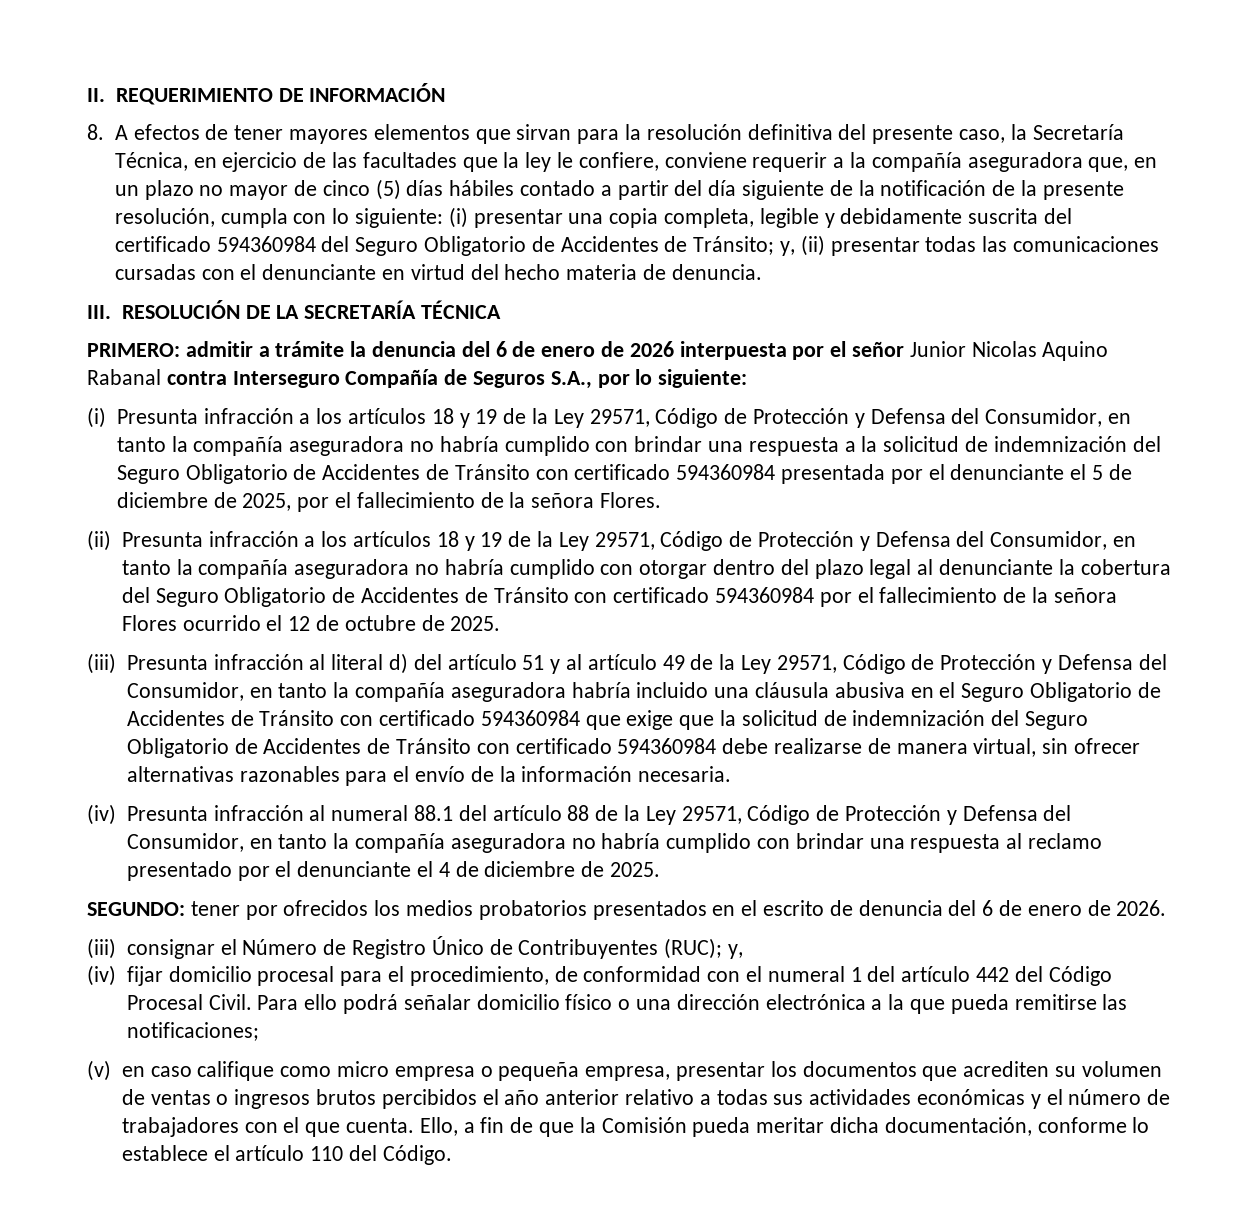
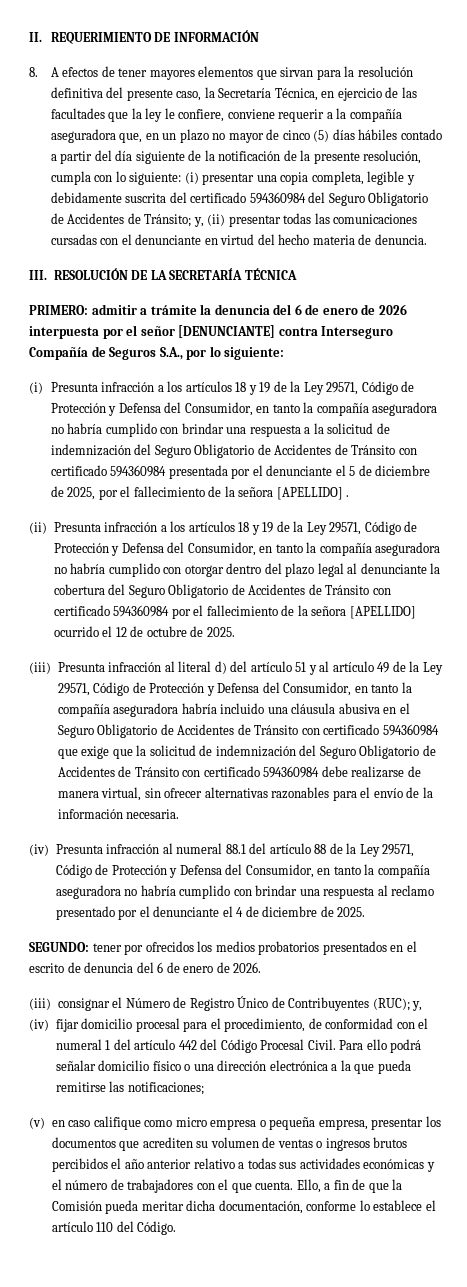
- PRIMERO: admitir a trámite la denuncia del 6 de enero de 2026 interpuesta por el señor Junior Nicolas Aquino Rabanal contra Interseguro Compañía de Seguros S.A., por lo siguiente:
+ PRIMERO: admitir a trámite la denuncia del 6 de enero de 2026 interpuesta por el señor [DENUNCIANTE] contra Interseguro Compañía de Seguros S.A., por lo siguiente:
- (i) Presunta infracción a los artículos 18 y 19 de la Ley 29571, Código de Protección y Defensa del Consumidor, en tanto la compañía aseguradora no habría cumplido con brindar una respuesta a la solicitud de indemnización del Seguro Obligatorio de Accidentes de Tránsito con certificado 594360984 presentada por el denunciante el 5 de diciembre de 2025, por el fallecimiento de la señora Flores.
+ (i) Presunta infracción a los artículos 18 y 19 de la Ley 29571, Código de Protección y Defensa del Consumidor, en tanto la compañía aseguradora no habría cumplido con brindar una respuesta a la solicitud de indemnización del Seguro Obligatorio de Accidentes de Tránsito con certificado 594360984 presentada por el denunciante el 5 de diciembre de 2025, por el fallecimiento de la señora [APELLIDO] .
- (ii) Presunta infracción a los artículos 18 y 19 de la Ley 29571, Código de Protección y Defensa del Consumidor, en tanto la compañía aseguradora no habría cumplido con otorgar dentro del plazo legal al denunciante la cobertura del Seguro Obligatorio de Accidentes de Tránsito con certificado 594360984 por el fallecimiento de la señora Flores ocurrido el 12 de octubre de 2025.
+ (ii) Presunta infracción a los artículos 18 y 19 de la Ley 29571, Código de Protección y Defensa del Consumidor, en tanto la compañía aseguradora no habría cumplido con otorgar dentro del plazo legal al denunciante la cobertura del Seguro Obligatorio de Accidentes de Tránsito con certificado 594360984 por el fallecimiento de la señora [APELLIDO] ocurrido el 12 de octubre de 2025.

